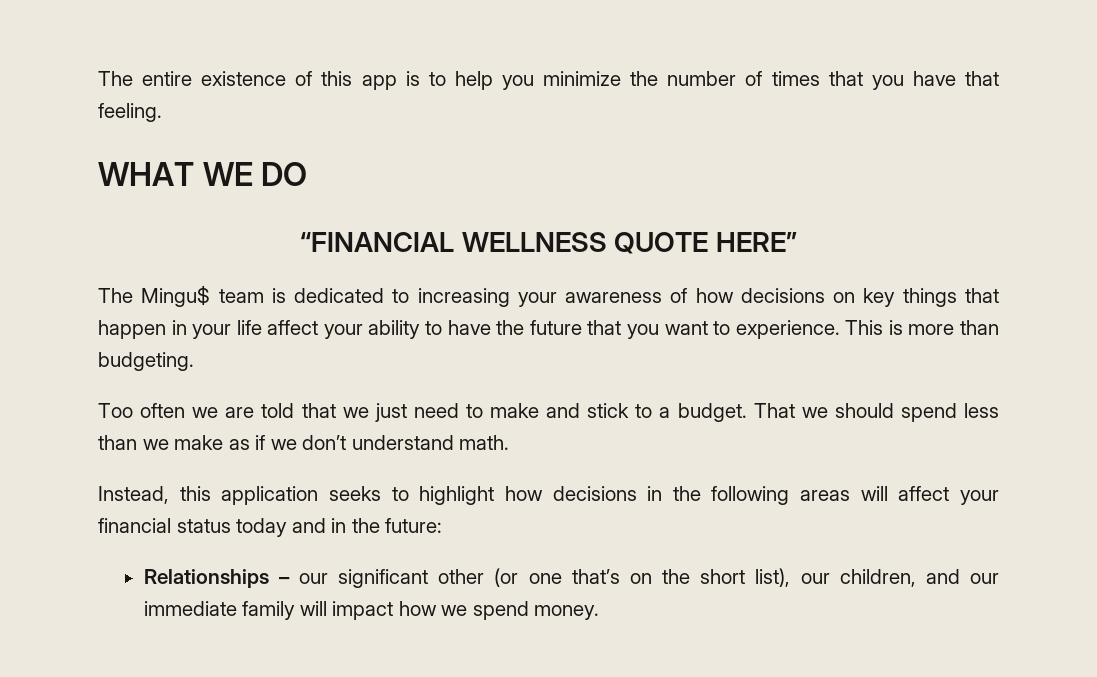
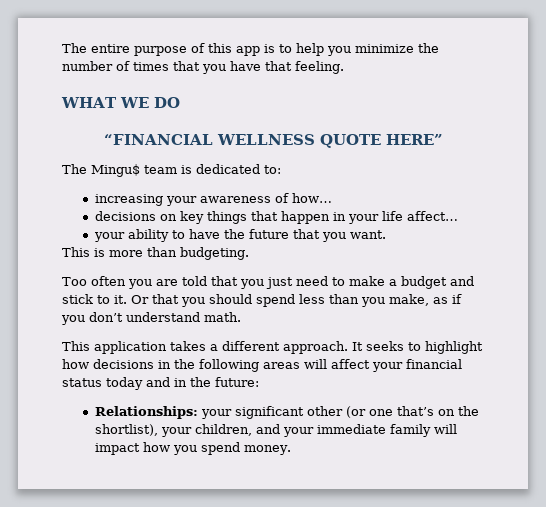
- The entire existence of this app is to help you minimize the number of times that you have that feeling.
+ The entire purpose of this app is to help you minimize the number of times that you have that feeling.
- The Mingu$ team is dedicated to increasing your awareness of how decisions on key things that happen in your life affect your ability to have the future that you want to experience. This is more than budgeting.
+ The Mingu$ team is dedicated to:
+ increasing your awareness of how…
+ decisions on key things that happen in your life affect…
+ your ability to have the future that you want.
+ This is more than budgeting.
- Too often we are told that we just need to make and stick to a budget. That we should spend less than we make as if we don’t understand math.
+ Too often you are told that you just need to make a budget and stick to it. Or that you should spend less than you make, as if you don’t understand math.
- Instead, this application seeks to highlight how decisions in the following areas will affect your financial status today and in the future:
+ This application takes a different approach. It seeks to highlight how decisions in the following areas will affect your financial status today and in the future:
- Relationships – our significant other (or one that’s on the short list), our children, and our immediate family will impact how we spend money.
+ Relationships: your significant other (or one that’s on the shortlist), your children, and your immediate family will impact how you spend money.

